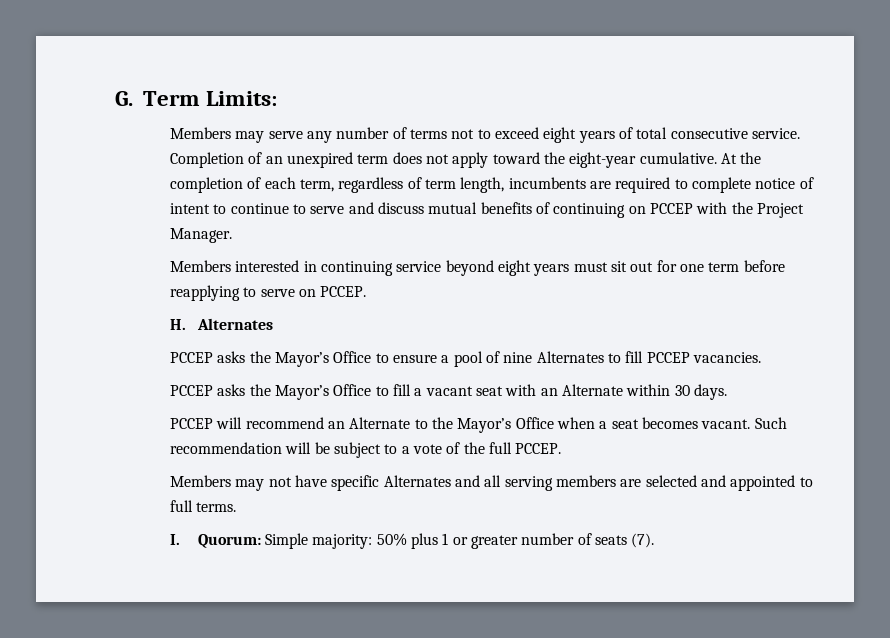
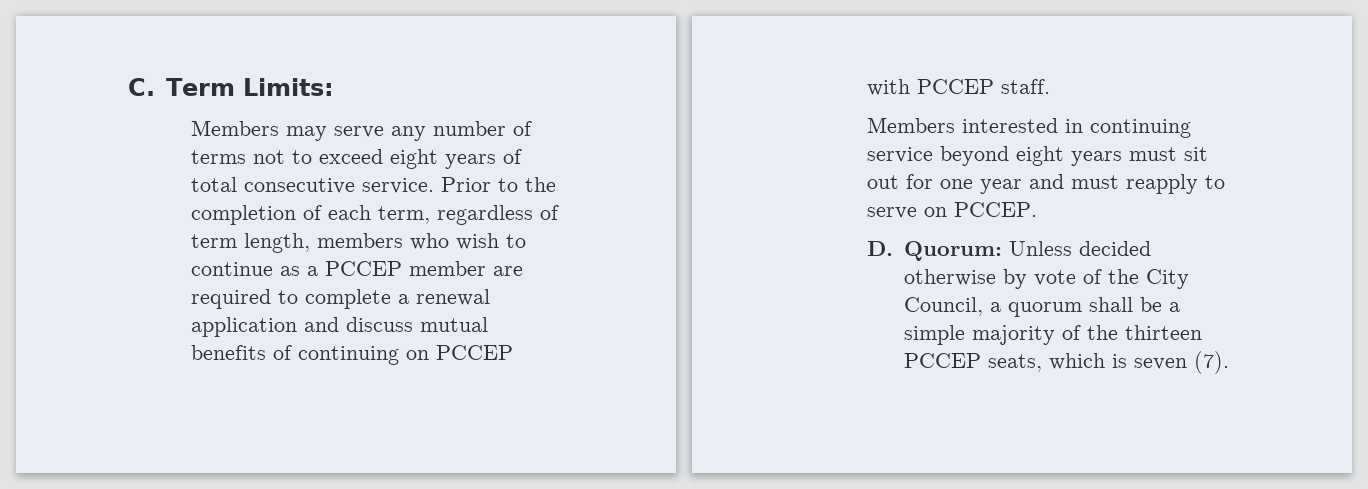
- G. Term Limits:
+ C. Term Limits:
- Completion of an unexpired term does not apply toward the eight-year cumulative. At the completion of each term, regardless of term length, incumbents are required to complete notice of intent to continue to serve and discuss mutual benefits of continuing on PCCEP with the Project Manager.
+ Prior to the completion of each term, regardless of term length, members who wish to continue as a PCCEP member are required to complete a renewal application and discuss mutual benefits of continuing on PCCEP with PCCEP staff.
- Members interested in continuing service beyond eight years must sit out for one term before reapplying to serve on PCCEP.
+ Members interested in continuing service beyond eight years must sit out for one year and must reapply to serve on PCCEP.
- H. Alternates
- PCCEP asks the Mayor’s Office to ensure a pool of nine Alternates to fill PCCEP vacancies.
- PCCEP asks the Mayor’s Office to fill a vacant seat with an Alternate within 30 days.
- PCCEP will recommend an Alternate to the Mayor’s Office when a seat becomes vacant. Such recommendation will be subject to a vote of the full PCCEP.
- Members may not have specific Alternates and all serving members are selected and appointed to full terms.
- I. Quorum: Simple majority: 50% plus 1 or greater number of seats (7).
+ D. Quorum: Unless decided otherwise by vote of the City Council, a quorum shall be a simple majority of the thirteen PCCEP seats, which is seven (7).

